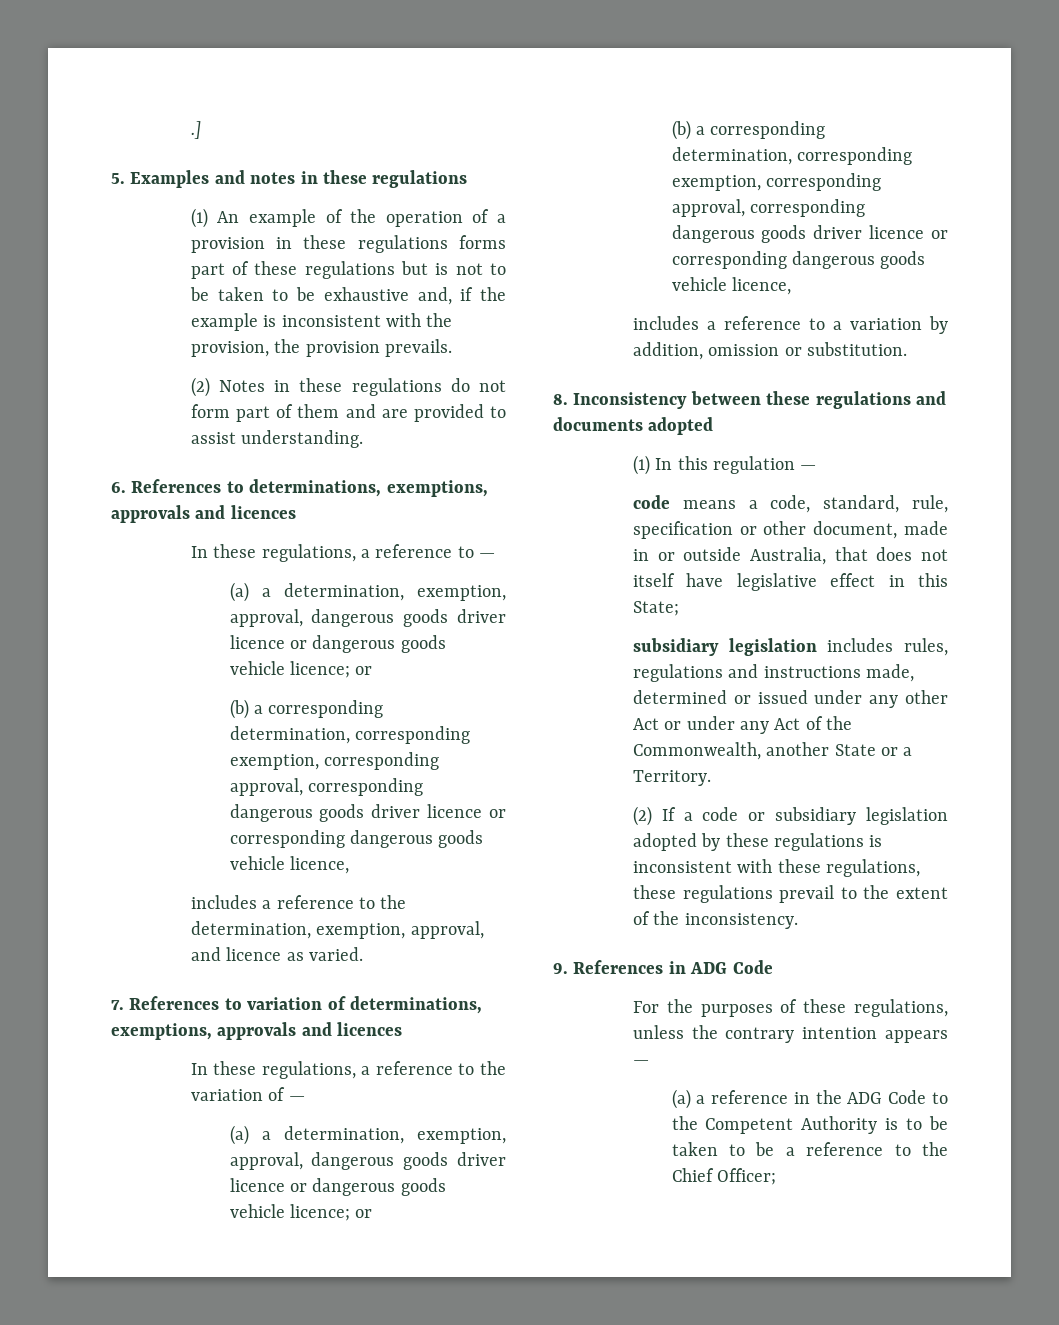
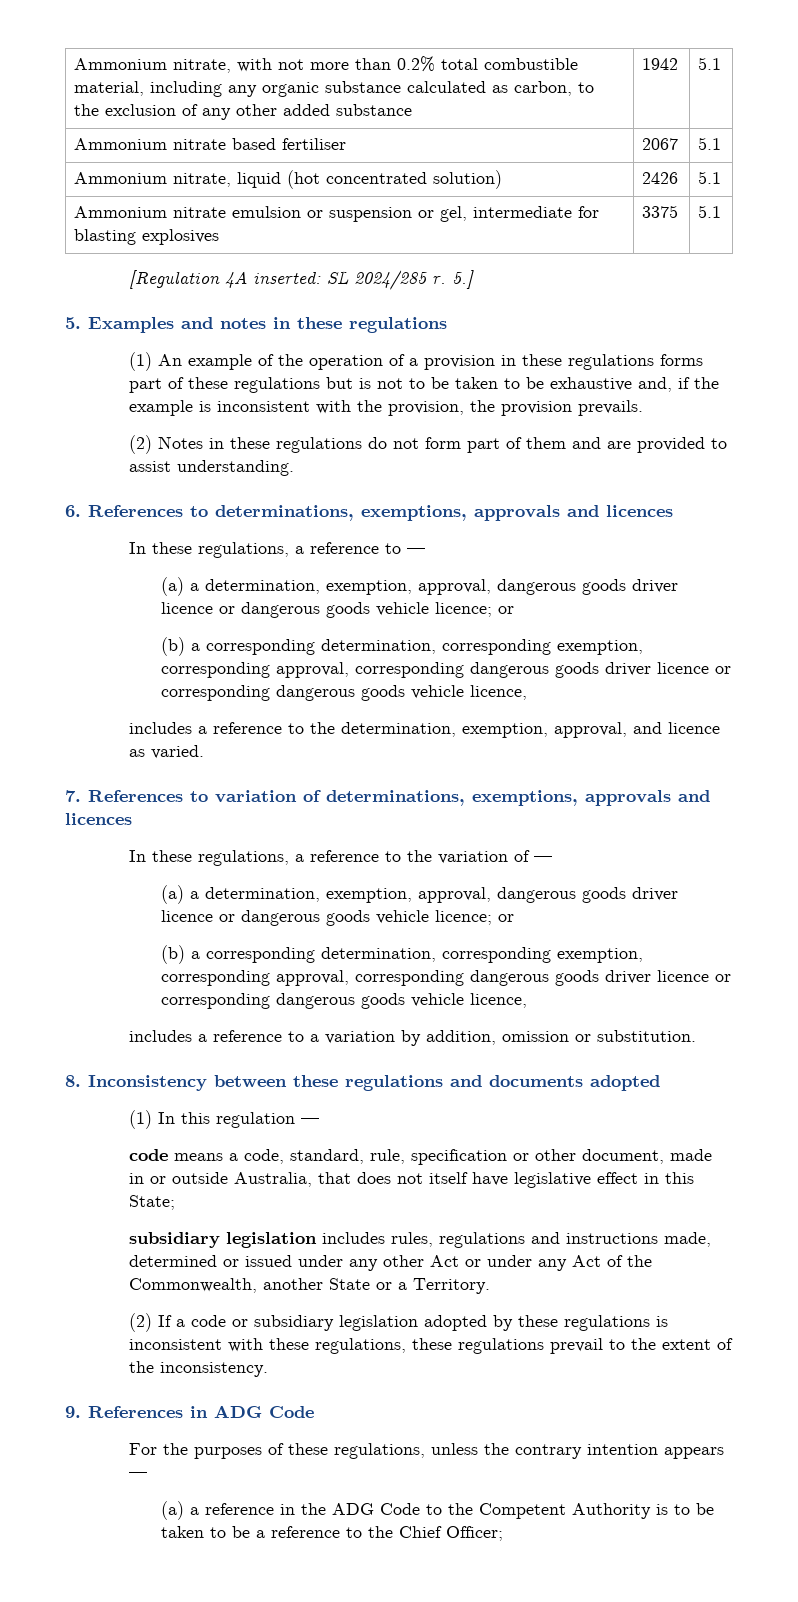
- .]
+ Ammonium nitrate, with not more than 0.2% total combustible material, including any organic substance calculated as carbon, to the exclusion of any other added substance | 1942 | 5.1
+ Ammonium nitrate based fertiliser | 2067 | 5.1
+ Ammonium nitrate, liquid (hot concentrated solution) | 2426 | 5.1
+ Ammonium nitrate emulsion or suspension or gel, intermediate for blasting explosives | 3375 | 5.1
+ [Regulation 4A inserted: SL 2024/285 r. 5.]

